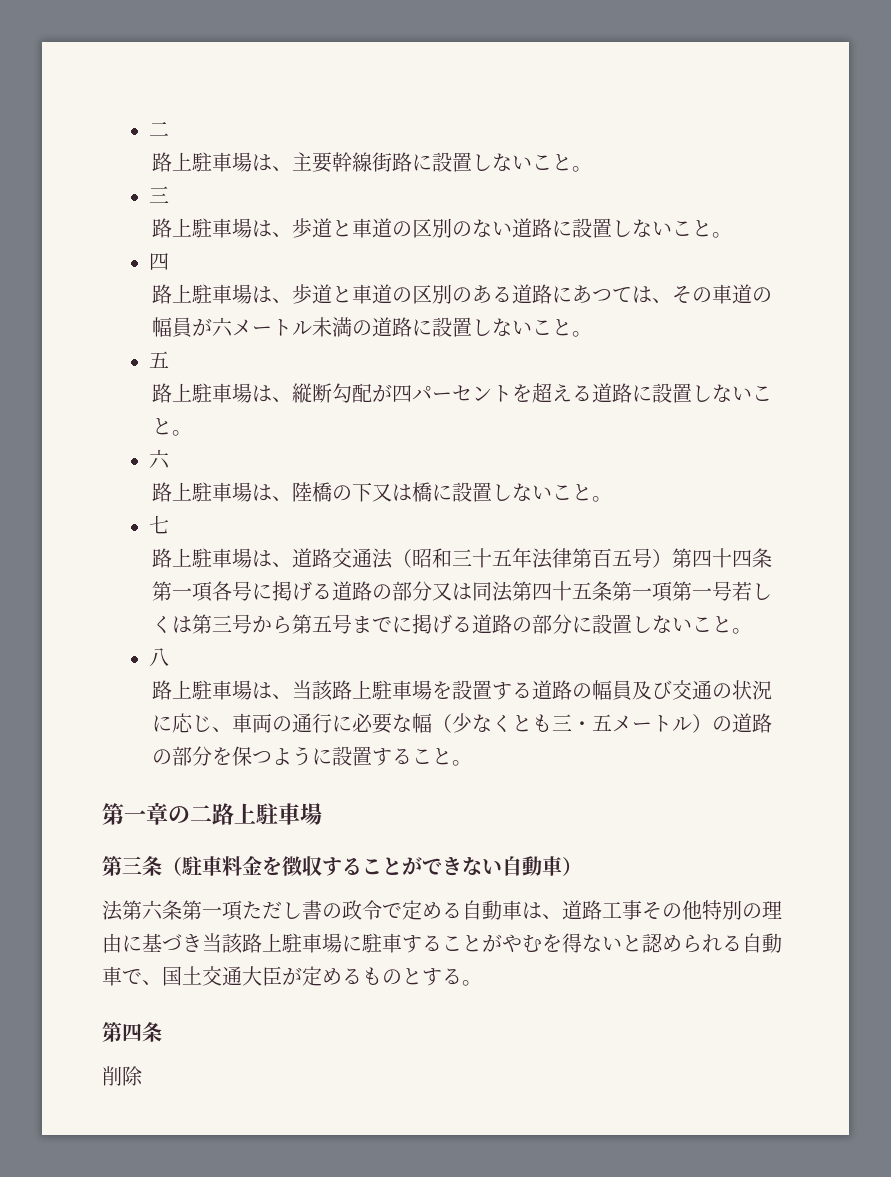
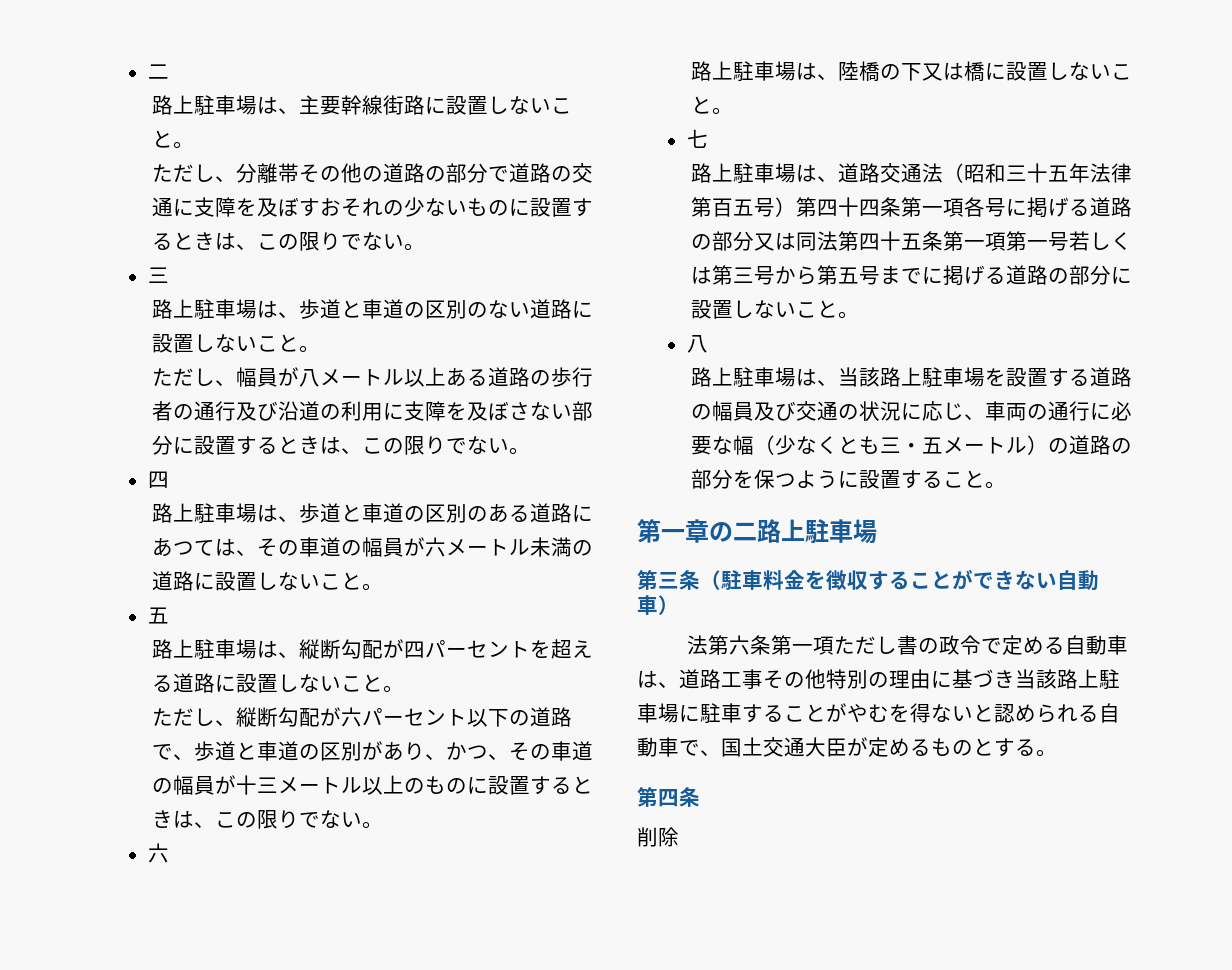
+ ただし、分離帯その他の道路の部分で道路の交通に支障を及ぼすおそれの少ないものに設置するときは、この限りでない。
+ ただし、幅員が八メートル以上ある道路の歩行者の通行及び沿道の利用に支障を及ぼさない部分に設置するときは、この限りでない。
+ ただし、縦断勾配が六パーセント以下の道路で、歩道と車道の区別があり、かつ、その車道の幅員が十三メートル以上のものに設置するときは、この限りでない。

